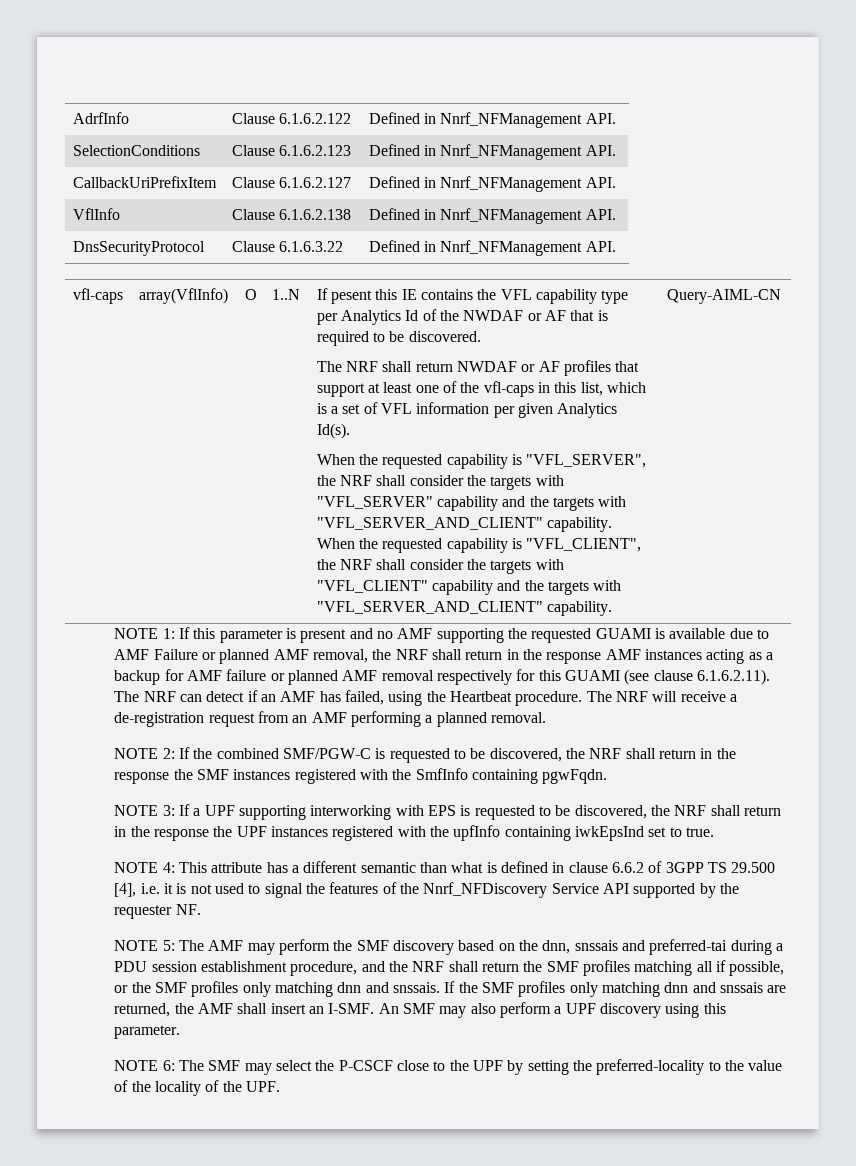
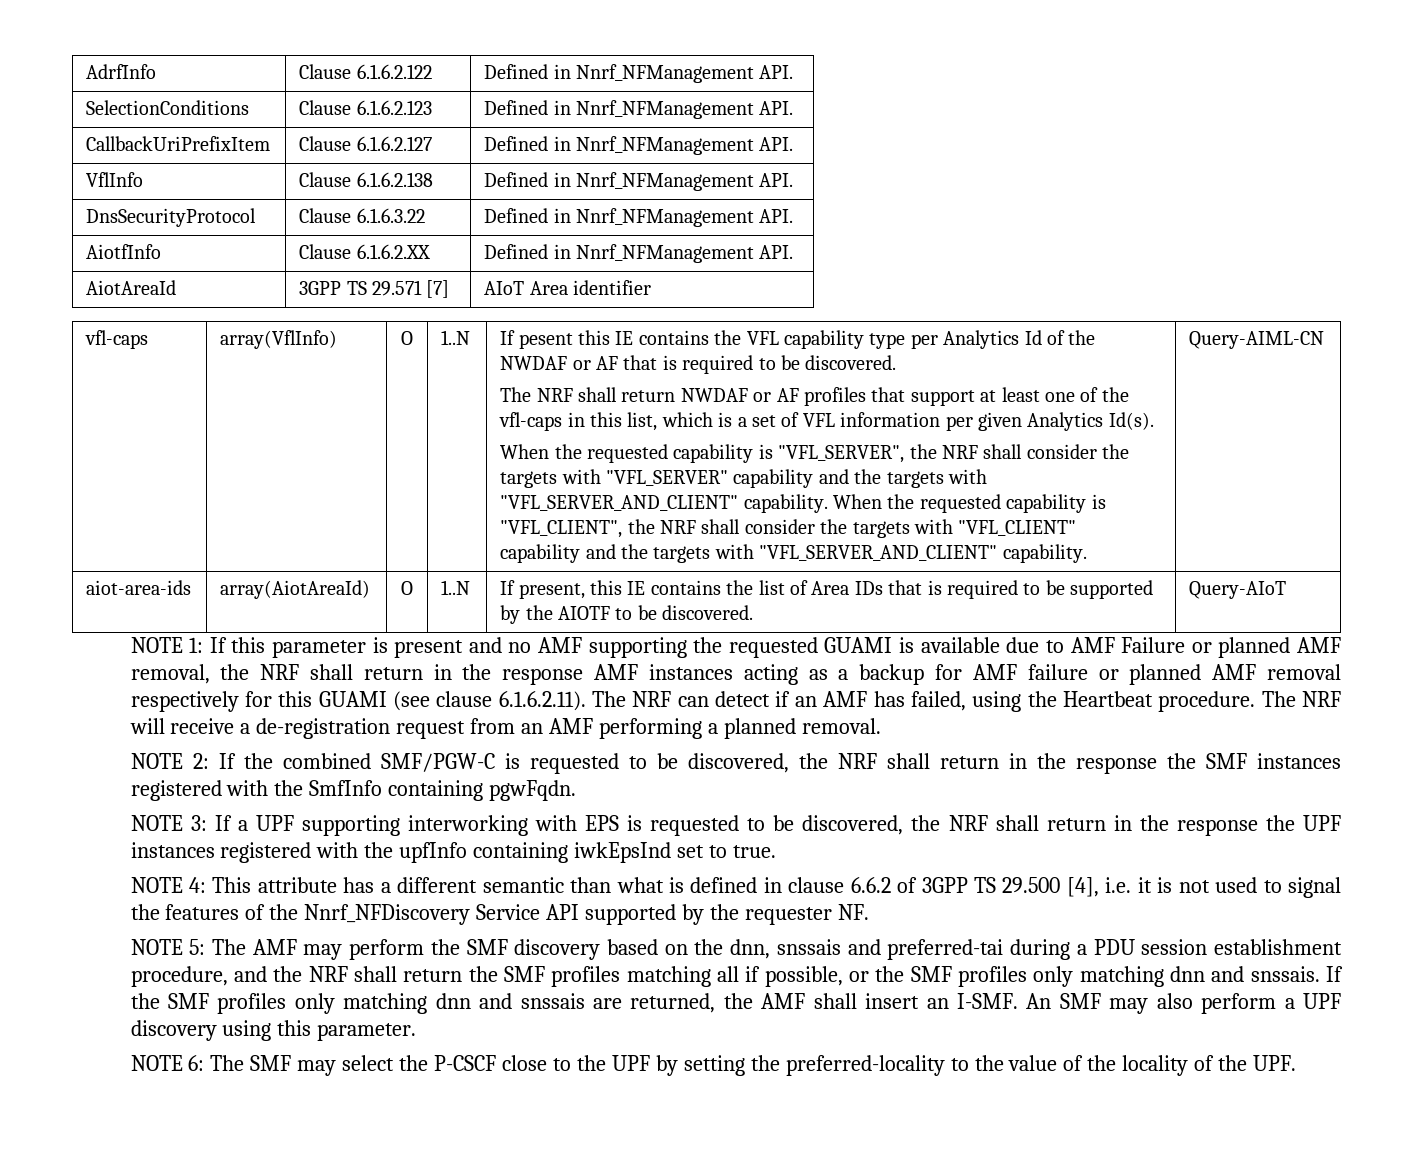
+ AiotfInfo | Clause 6.1.6.2.XX | Defined in Nnrf_NFManagement API.
+ AiotAreaId | 3GPP TS 29.571 [7] | AIoT Area identifier
+ aiot-area-ids | array(AiotAreaId) | O | 1..N | If present, this IE contains the list of Area IDs that is required to be supported by the AIOTF to be discovered. | Query-AIoT

